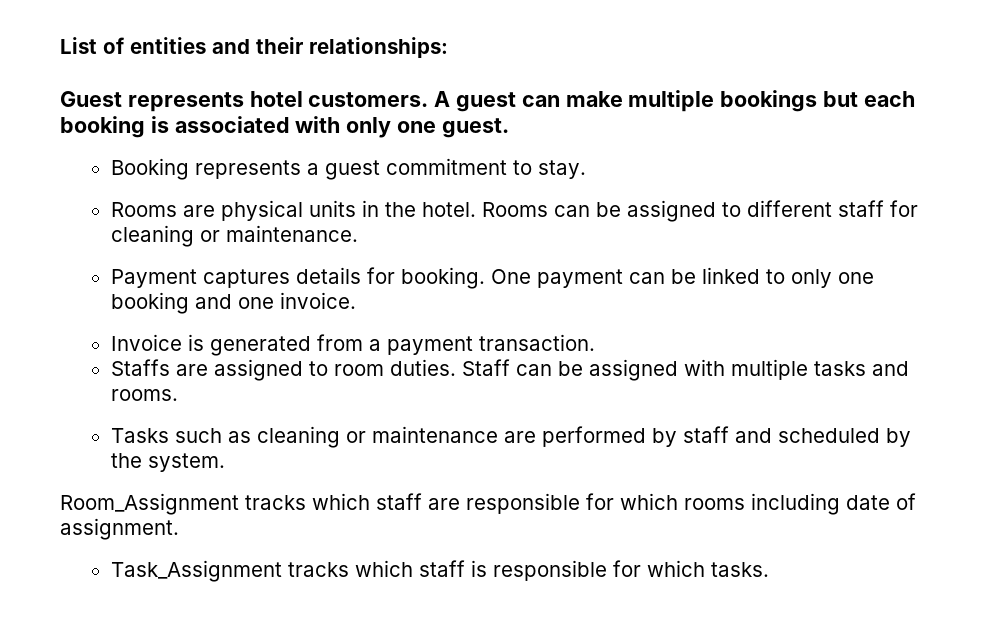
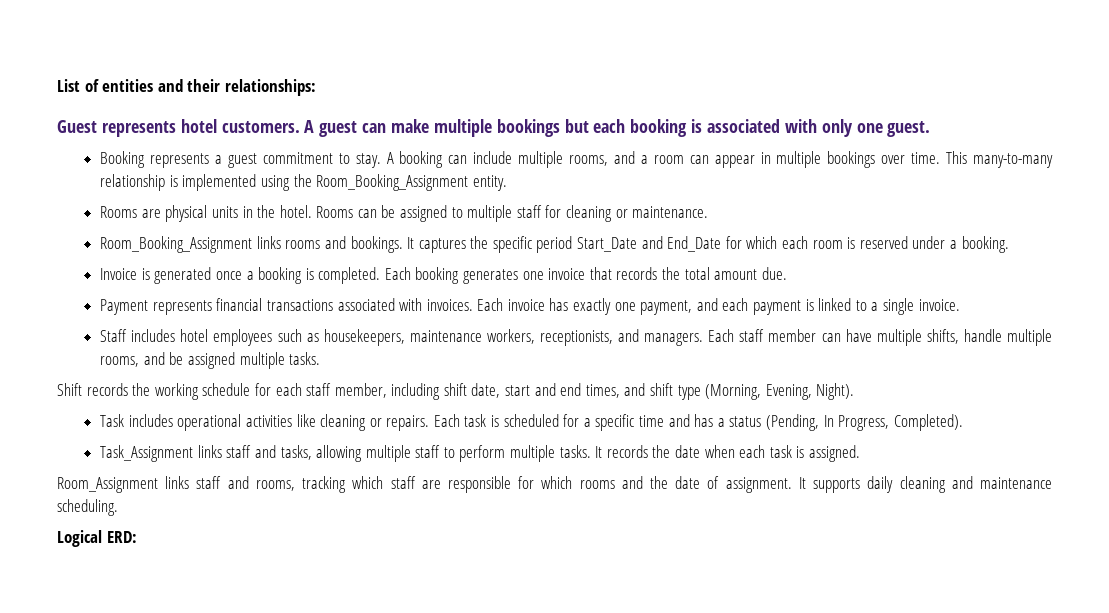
+ A booking can include multiple rooms, and a room can appear in multiple bookings over time. This many-to-many relationship is implemented using the Room_Booking_Assignment entity.
- Rooms can be assigned to different staff for cleaning or maintenance.
+ Rooms can be assigned to multiple staff for cleaning or maintenance.
- Payment captures details for booking. One payment can be linked to only one booking and one invoice.
- Invoice is generated from a payment transaction.
- Staffs are assigned to room duties. Staff can be assigned with multiple tasks and rooms.
- Tasks such as cleaning or maintenance are performed by staff and scheduled by the system.
- Room_Assignment tracks which staff are responsible for which rooms including date of assignment.
- Task_Assignment tracks which staff is responsible for which tasks.
+ Room_Booking_Assignment links rooms and bookings. It captures the specific period Start_Date and End_Date for which each room is reserved under a booking.
+ Invoice is generated once a booking is completed. Each booking generates one invoice that records the total amount due.
+ Payment represents financial transactions associated with invoices. Each invoice has exactly one payment, and each payment is linked to a single invoice.
+ Staff includes hotel employees such as housekeepers, maintenance workers, receptionists, and managers. Each staff member can have multiple shifts, handle multiple rooms, and be assigned multiple tasks.
+ Shift records the working schedule for each staff member, including shift date, start and end times, and shift type (Morning, Evening, Night).
+ Task includes operational activities like cleaning or repairs. Each task is scheduled for a specific time and has a status (Pending, In Progress, Completed).
+ Task_Assignment links staff and tasks, allowing multiple staff to perform multiple tasks. It records the date when each task is assigned.
+ Room_Assignment links staff and rooms, tracking which staff are responsible for which rooms and the date of assignment. It supports daily cleaning and maintenance scheduling.
+ Logical ERD:

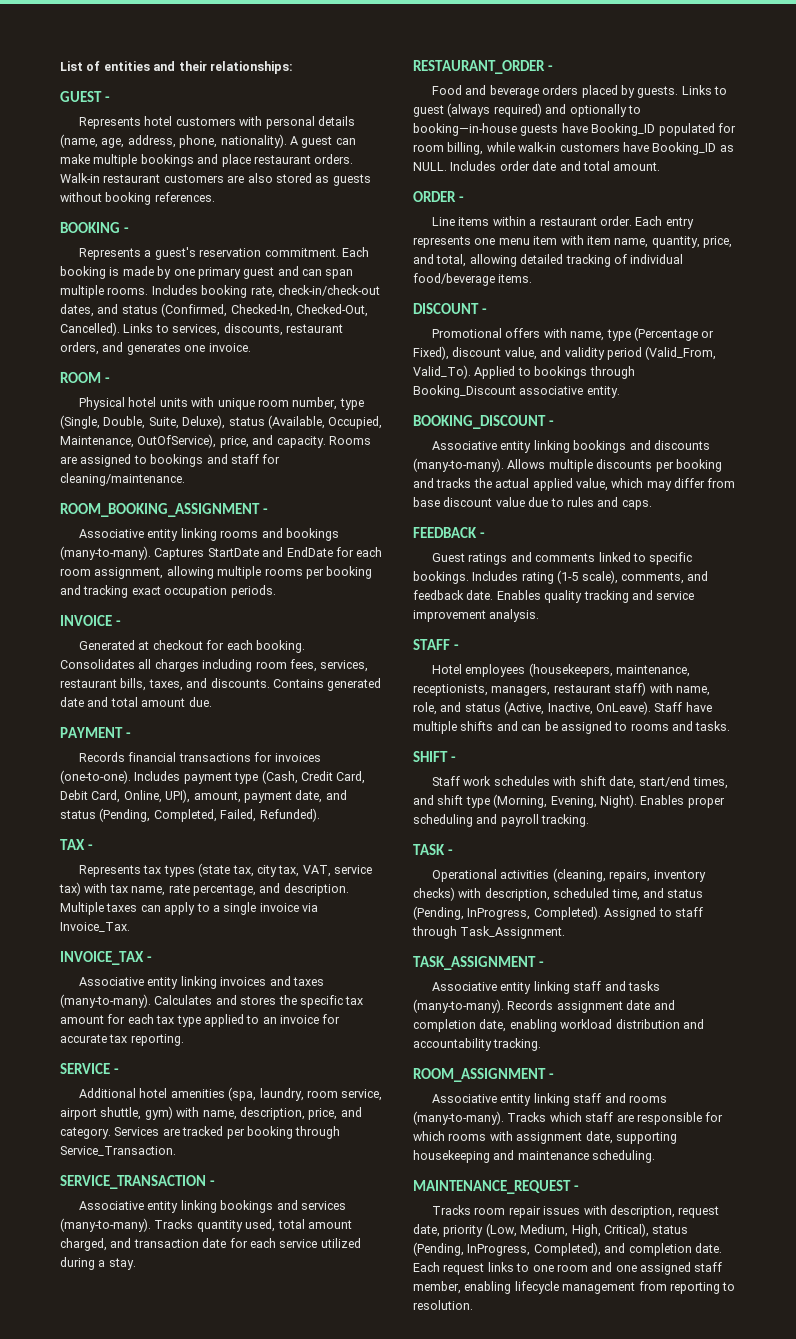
- Guest represents hotel customers.
+ GUEST -
+ Represents hotel customers with personal details (name, age, address, phone, nationality).
- A guest can make multiple bookings but each booking is associated with only one guest.
- Booking represents a guest commitment to stay. A booking can include multiple rooms, and a room can appear in multiple bookings over time. This many-to-many relationship is implemented using the Room_Booking_Assignment entity.
- Rooms are physical units in the hotel. Rooms can be assigned to multiple staff for cleaning or maintenance.
- Room_Booking_Assignment links rooms and bookings. It captures the specific period Start_Date and End_Date for which each room is reserved under a booking.
- Invoice is generated once a booking is completed. Each booking generates one invoice that records the total amount due.
- Payment represents financial transactions associated with invoices. Each invoice has exactly one payment, and each payment is linked to a single invoice.
- Staff includes hotel employees such as housekeepers, maintenance workers, receptionists, and managers. Each staff member can have multiple shifts, handle multiple rooms, and be assigned multiple tasks.
- Shift records the working schedule for each staff member, including shift date, start and end times, and shift type (Morning, Evening, Night).
- Task includes operational activities like cleaning or repairs. Each task is scheduled for a specific time and has a status (Pending, In Progress, Completed).
- Task_Assignment links staff and tasks, allowing multiple staff to perform multiple tasks. It records the date when each task is assigned.
- Room_Assignment links staff and rooms, tracking which staff are responsible for which rooms and the date of assignment. It supports daily cleaning and maintenance scheduling.
- Logical ERD:
+ A guest can make multiple bookings and place restaurant orders. Walk-in restaurant customers are also stored as guests without booking references.
+ BOOKING -
+ Represents a guest's reservation commitment. Each booking is made by one primary guest and can span multiple rooms. Includes booking rate, check-in/check-out dates, and status (Confirmed, Checked-In, Checked-Out, Cancelled). Links to services, discounts, restaurant orders, and generates one invoice.
+ ROOM -
+ Physical hotel units with unique room number, type (Single, Double, Suite, Deluxe), status (Available, Occupied, Maintenance, OutOfService), price, and capacity. Rooms are assigned to bookings and staff for cleaning/maintenance.
+ ROOM_BOOKING_ASSIGNMENT -
+ Associative entity linking rooms and bookings (many-to-many). Captures StartDate and EndDate for each room assignment, allowing multiple rooms per booking and tracking exact occupation periods.
+ INVOICE -
+ Generated at checkout for each booking. Consolidates all charges including room fees, services, restaurant bills, taxes, and discounts. Contains generated date and total amount due.
+ PAYMENT -
+ Records financial transactions for invoices (one-to-one). Includes payment type (Cash, Credit Card, Debit Card, Online, UPI), amount, payment date, and status (Pending, Completed, Failed, Refunded).
+ TAX -
+ Represents tax types (state tax, city tax, VAT, service tax) with tax name, rate percentage, and description. Multiple taxes can apply to a single invoice via Invoice_Tax.
+ INVOICE_TAX -
+ Associative entity linking invoices and taxes (many-to-many). Calculates and stores the specific tax amount for each tax type applied to an invoice for accurate tax reporting.
+ SERVICE -
+ Additional hotel amenities (spa, laundry, room service, airport shuttle, gym) with name, description, price, and category. Services are tracked per booking through Service_Transaction.
+ SERVICE_TRANSACTION -
+ Associative entity linking bookings and services (many-to-many). Tracks quantity used, total amount charged, and transaction date for each service utilized during a stay.
+ RESTAURANT_ORDER -
+ Food and beverage orders placed by guests. Links to guest (always required) and optionally to booking—in-house guests have Booking_ID populated for room billing, while walk-in customers have Booking_ID as NULL. Includes order date and total amount.
+ ORDER -
+ Line items within a restaurant order. Each entry represents one menu item with item name, quantity, price, and total, allowing detailed tracking of individual food/beverage items.
+ DISCOUNT -
+ Promotional offers with name, type (Percentage or Fixed), discount value, and validity period (Valid_From, Valid_To). Applied to bookings through Booking_Discount associative entity.
+ BOOKING_DISCOUNT -
+ Associative entity linking bookings and discounts (many-to-many). Allows multiple discounts per booking and tracks the actual applied value, which may differ from base discount value due to rules and caps.
+ FEEDBACK -
+ Guest ratings and comments linked to specific bookings. Includes rating (1-5 scale), comments, and feedback date. Enables quality tracking and service improvement analysis.
+ STAFF -
+ Hotel employees (housekeepers, maintenance, receptionists, managers, restaurant staff) with name, role, and status (Active, Inactive, OnLeave). Staff have multiple shifts and can be assigned to rooms and tasks.
+ SHIFT -
+ Staff work schedules with shift date, start/end times, and shift type (Morning, Evening, Night). Enables proper scheduling and payroll tracking.
+ TASK -
+ Operational activities (cleaning, repairs, inventory checks) with description, scheduled time, and status (Pending, InProgress, Completed). Assigned to staff through Task_Assignment.
+ TASK_ASSIGNMENT -
+ Associative entity linking staff and tasks (many-to-many). Records assignment date and completion date, enabling workload distribution and accountability tracking.
+ ROOM_ASSIGNMENT -
+ Associative entity linking staff and rooms (many-to-many). Tracks which staff are responsible for which rooms with assignment date, supporting housekeeping and maintenance scheduling.
+ MAINTENANCE_REQUEST -
+ Tracks room repair issues with description, request date, priority (Low, Medium, High, Critical), status (Pending, InProgress, Completed), and completion date. Each request links to one room and one assigned staff member, enabling lifecycle management from reporting to resolution.

